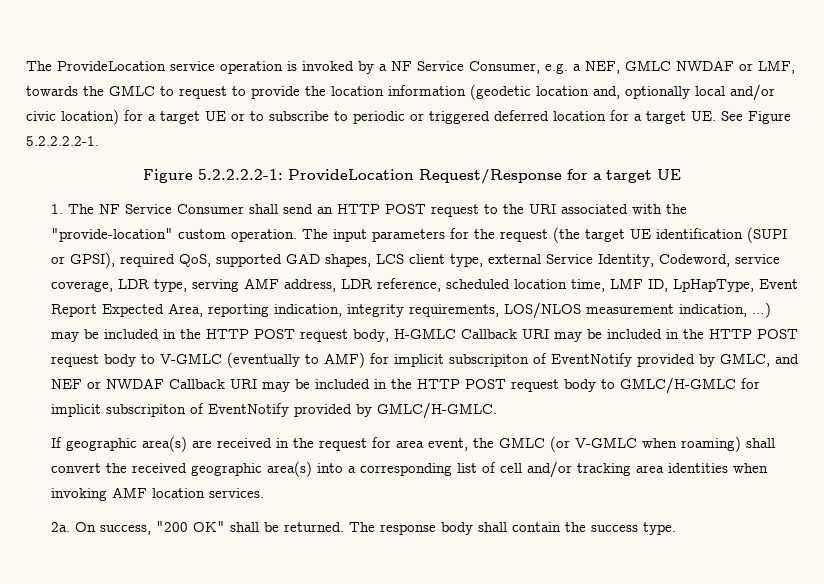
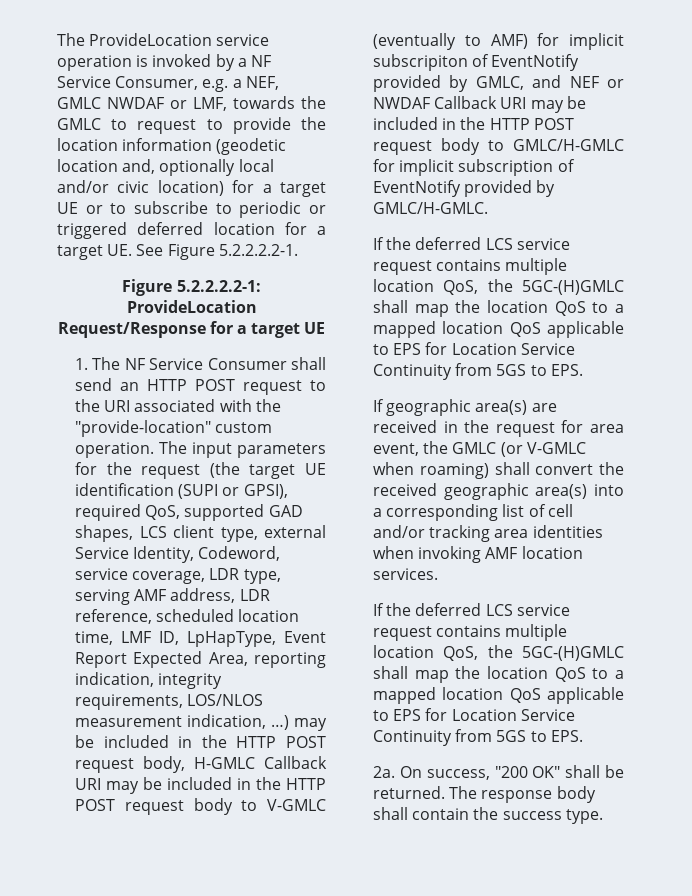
- The input parameters for the request (the target UE identification (SUPI or GPSI), required QoS, supported GAD shapes, LCS client type, external Service Identity, Codeword, service coverage, LDR type, serving AMF address, LDR reference, scheduled location time, LMF ID, LpHapType, Event Report Expected Area, reporting indication, integrity requirements, LOS/NLOS measurement indication, …) may be included in the HTTP POST request body, H-GMLC Callback URI may be included in the HTTP POST request body to V-GMLC (eventually to AMF) for implicit subscripiton of EventNotify provided by GMLC, and NEF or NWDAF Callback URI may be included in the HTTP POST request body to GMLC/H-GMLC for implicit subscripiton of EventNotify provided by GMLC/H-GMLC.
+ The input parameters for the request (the target UE identification (SUPI or GPSI), required QoS, supported GAD shapes, LCS client type, external Service Identity, Codeword, service coverage, LDR type, serving AMF address, LDR reference, scheduled location time, LMF ID, LpHapType, Event Report Expected Area, reporting indication, integrity requirements, LOS/NLOS measurement indication, …) may be included in the HTTP POST request body, H-GMLC Callback URI may be included in the HTTP POST request body to V-GMLC (eventually to AMF) for implicit subscripiton of EventNotify provided by GMLC, and NEF or NWDAF Callback URI may be included in the HTTP POST request body to GMLC/H-GMLC for implicit subscription of EventNotify provided by GMLC/H-GMLC.
+ If the deferred LCS service request contains multiple location QoS, the 5GC-(H)GMLC shall map the location QoS to a mapped location QoS applicable to EPS for Location Service Continuity from 5GS to EPS.
  If geographic area(s) are received in the request for area event, the GMLC (or V-GMLC when roaming) shall convert the received geographic area(s) into a corresponding list of cell and/or tracking area identities when invoking AMF location services.
+ If the deferred LCS service request contains multiple location QoS, the 5GC-(H)GMLC shall map the location QoS to a mapped location QoS applicable to EPS for Location Service Continuity from 5GS to EPS.

